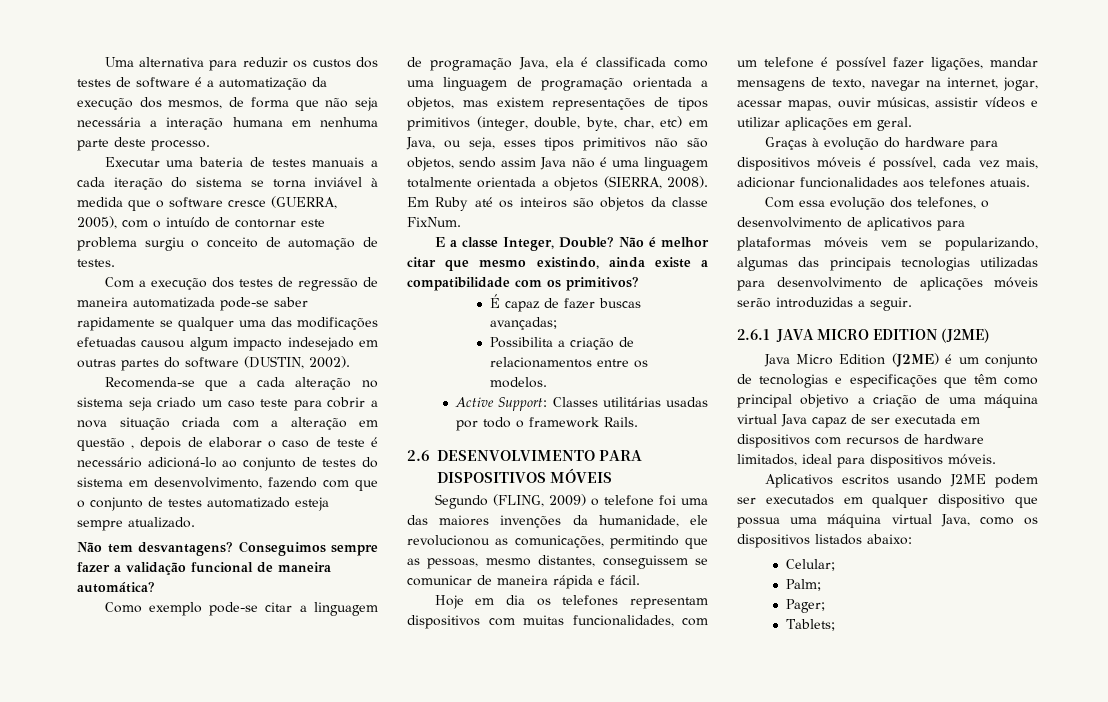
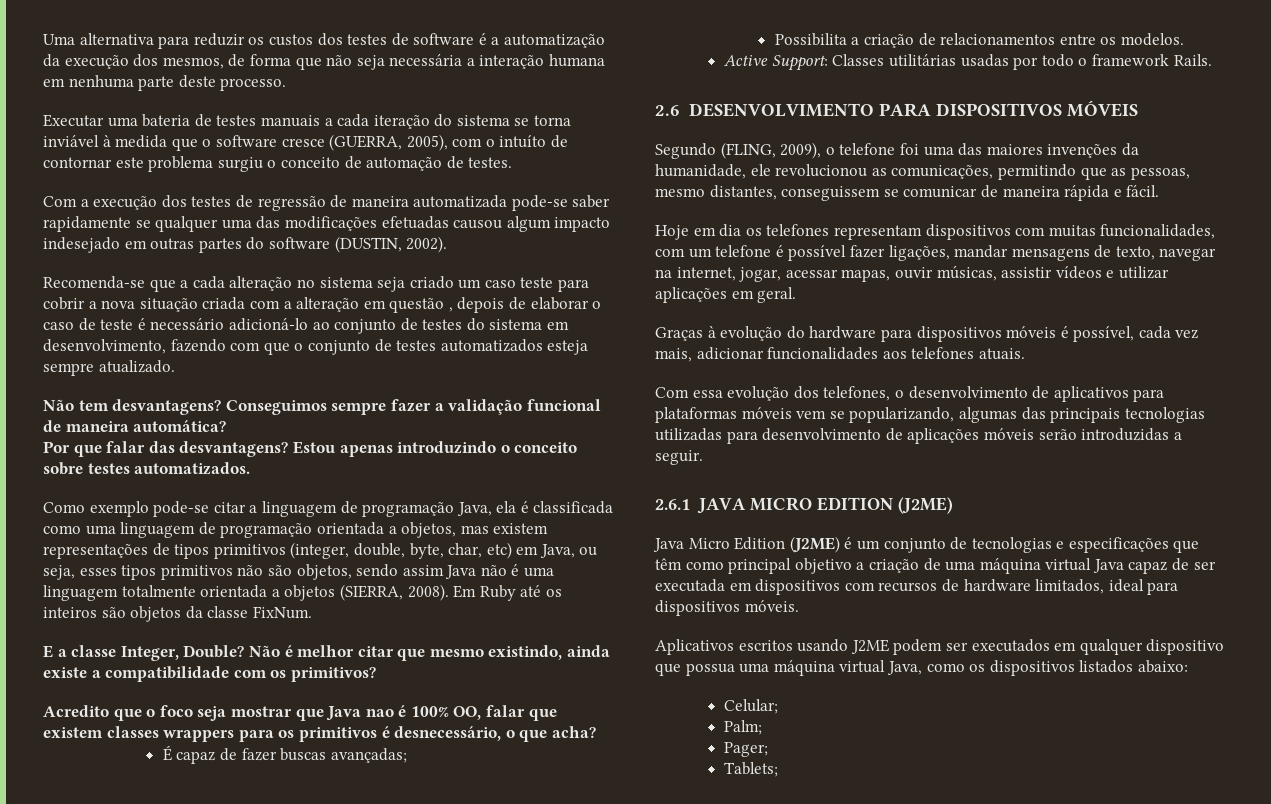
- Executar uma bateria de testes manuais a cada iteração do sistema se torna inviável à medida que o software cresce (GUERRA, 2005), com o intuído de contornar este problema surgiu o conceito de automação de testes.
+ Executar uma bateria de testes manuais a cada iteração do sistema se torna inviável à medida que o software cresce (GUERRA, 2005), com o intuíto de contornar este problema surgiu o conceito de automação de testes.
- Recomenda-se que a cada alteração no sistema seja criado um caso teste para cobrir a nova situação criada com a alteração em questão , depois de elaborar o caso de teste é necessário adicioná-lo ao conjunto de testes do sistema em desenvolvimento, fazendo com que o conjunto de testes automatizado esteja sempre atualizado.
+ Recomenda-se que a cada alteração no sistema seja criado um caso teste para cobrir a nova situação criada com a alteração em questão , depois de elaborar o caso de teste é necessário adicioná-lo ao conjunto de testes do sistema em desenvolvimento, fazendo com que o conjunto de testes automatizados esteja sempre atualizado.
+ Por que falar das desvantagens? Estou apenas introduzindo o conceito sobre testes automatizados.
+ Acredito que o foco seja mostrar que Java nao é 100% OO, falar que existem classes wrappers para os primitivos é desnecessário, o que acha?
- Segundo (FLING, 2009) o telefone foi uma das maiores invenções da humanidade, ele revolucionou as comunicações, permitindo que as pessoas, mesmo distantes, conseguissem se comunicar de maneira rápida e fácil.
+ Segundo (FLING, 2009), o telefone foi uma das maiores invenções da humanidade, ele revolucionou as comunicações, permitindo que as pessoas, mesmo distantes, conseguissem se comunicar de maneira rápida e fácil.

